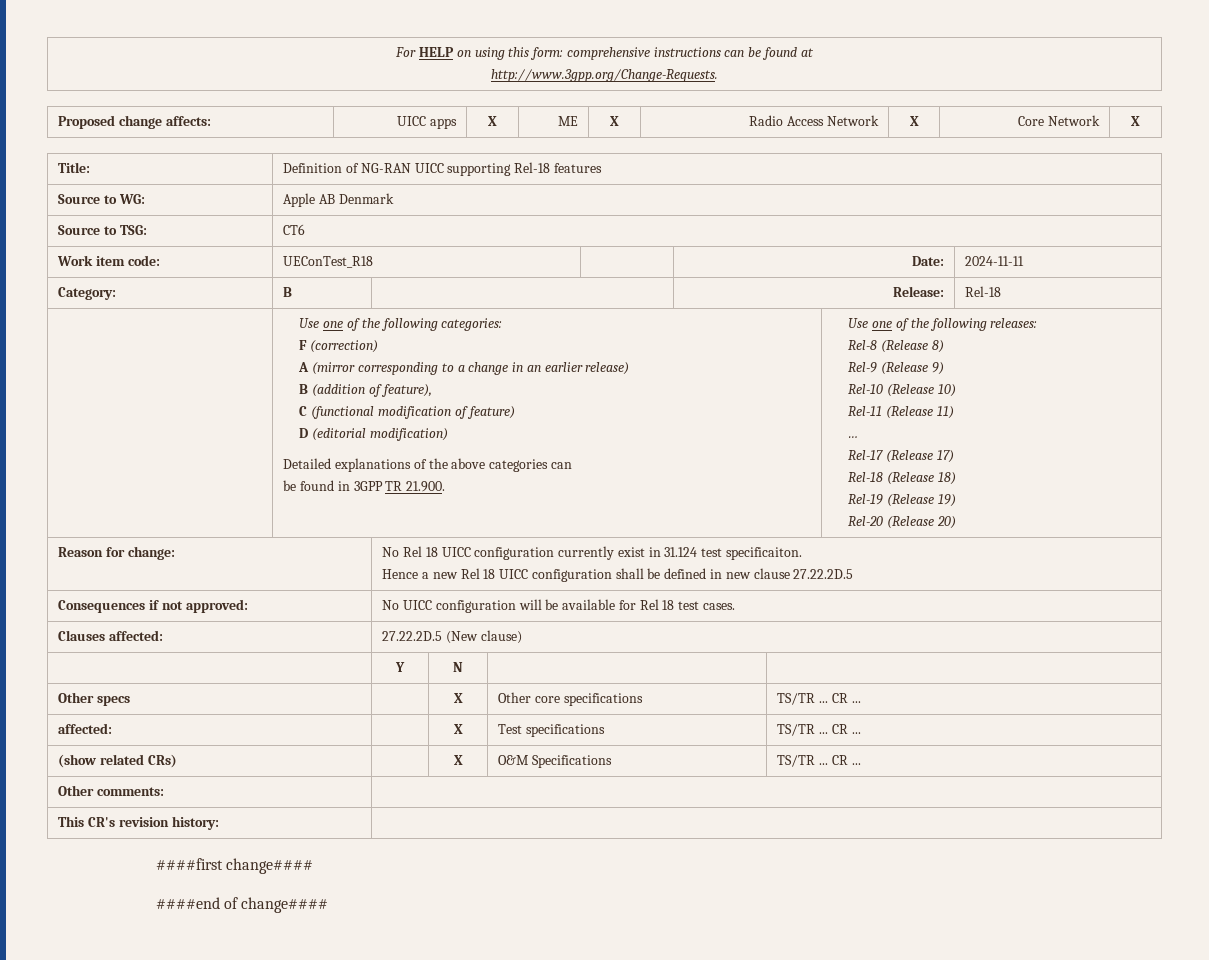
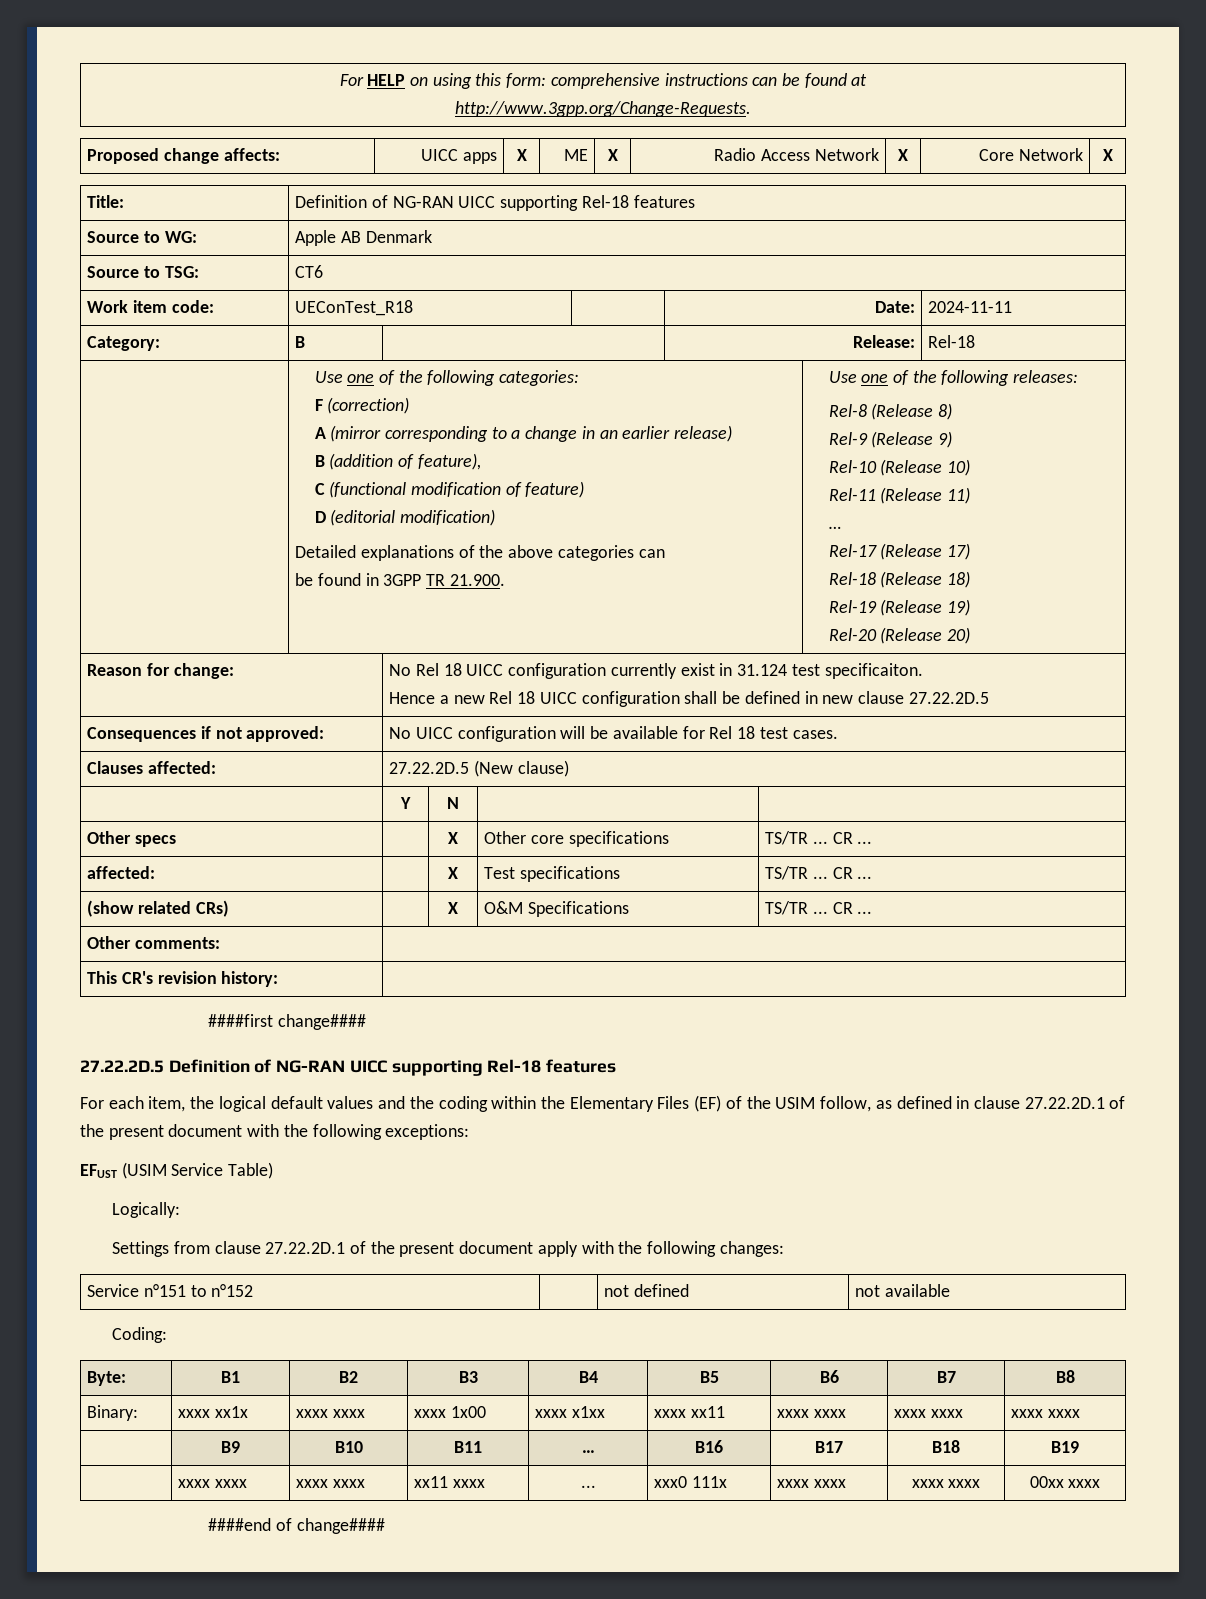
+ 27.22.2D.5 Definition of NG-RAN UICC supporting Rel-18 features
+ For each item, the logical default values and the coding within the Elementary Files (EF) of the USIM follow, as defined in clause 27.22.2D.1 of the present document with the following exceptions:
+ EFUST (USIM Service Table)
+ Logically:
+ Settings from clause 27.22.2D.1 of the present document apply with the following changes:
+ Service n°151 to n°152 | | not defined | not available
+ Coding:
+ Byte: | B1 | B2 | B3 | B4 | B5 | B6 | B7 | B8
+ Binary: | xxxx xx1x | xxxx xxxx | xxxx 1x00 | xxxx x1xx | xxxx xx11 | xxxx xxxx | xxxx xxxx | xxxx xxxx
+ | B9 | B10 | B11 | … | B16 | B17 | B18 | B19
+ | xxxx xxxx | xxxx xxxx | xx11 xxxx | ... | xxx0 111x | xxxx xxxx | xxxx xxxx | 00xx xxxx

